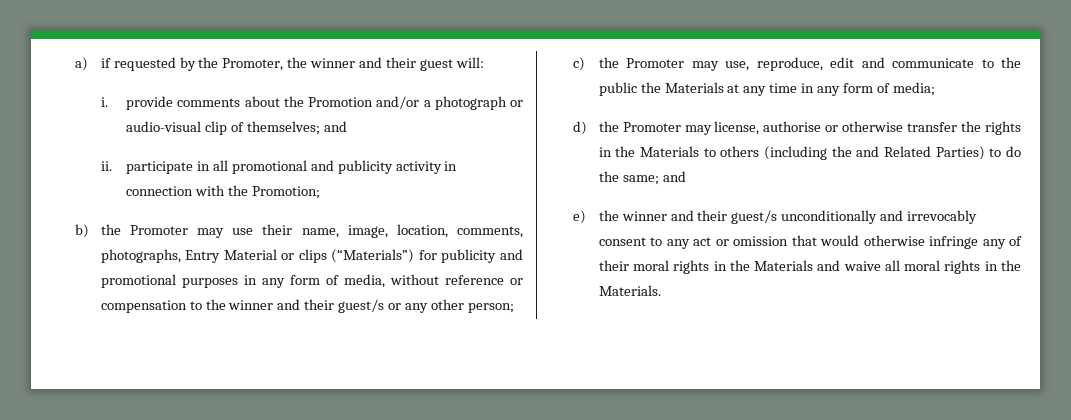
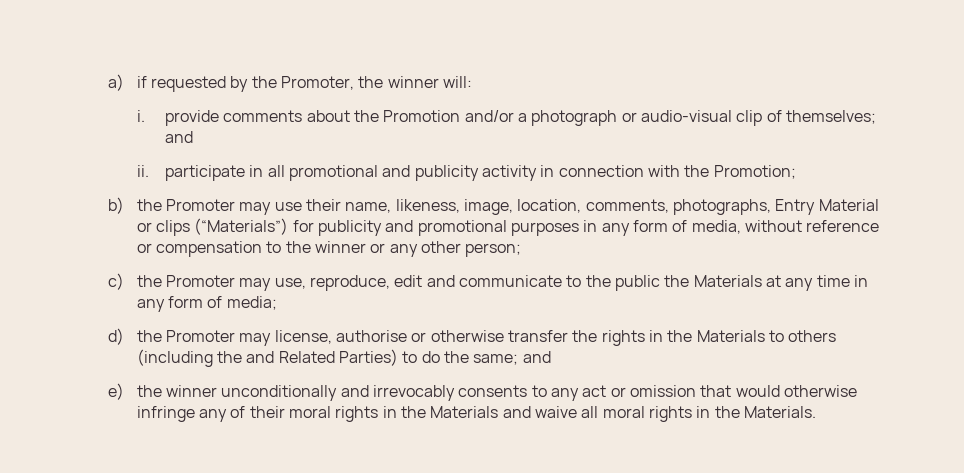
- a) if requested by the Promoter, the winner and their guest will:
+ a) if requested by the Promoter, the winner will:
- b) the Promoter may use their name, image, location, comments, photographs, Entry Material or clips (“Materials”) for publicity and promotional purposes in any form of media, without reference or compensation to the winner and their guest/s or any other person;
+ b) the Promoter may use their name, likeness, image, location, comments, photographs, Entry Material or clips (“Materials”) for publicity and promotional purposes in any form of media, without reference or compensation to the winner or any other person;
- e) the winner and their guest/s unconditionally and irrevocably consent to any act or omission that would otherwise infringe any of their moral rights in the Materials and waive all moral rights in the Materials.
+ e) the winner unconditionally and irrevocably consents to any act or omission that would otherwise infringe any of their moral rights in the Materials and waive all moral rights in the Materials.

